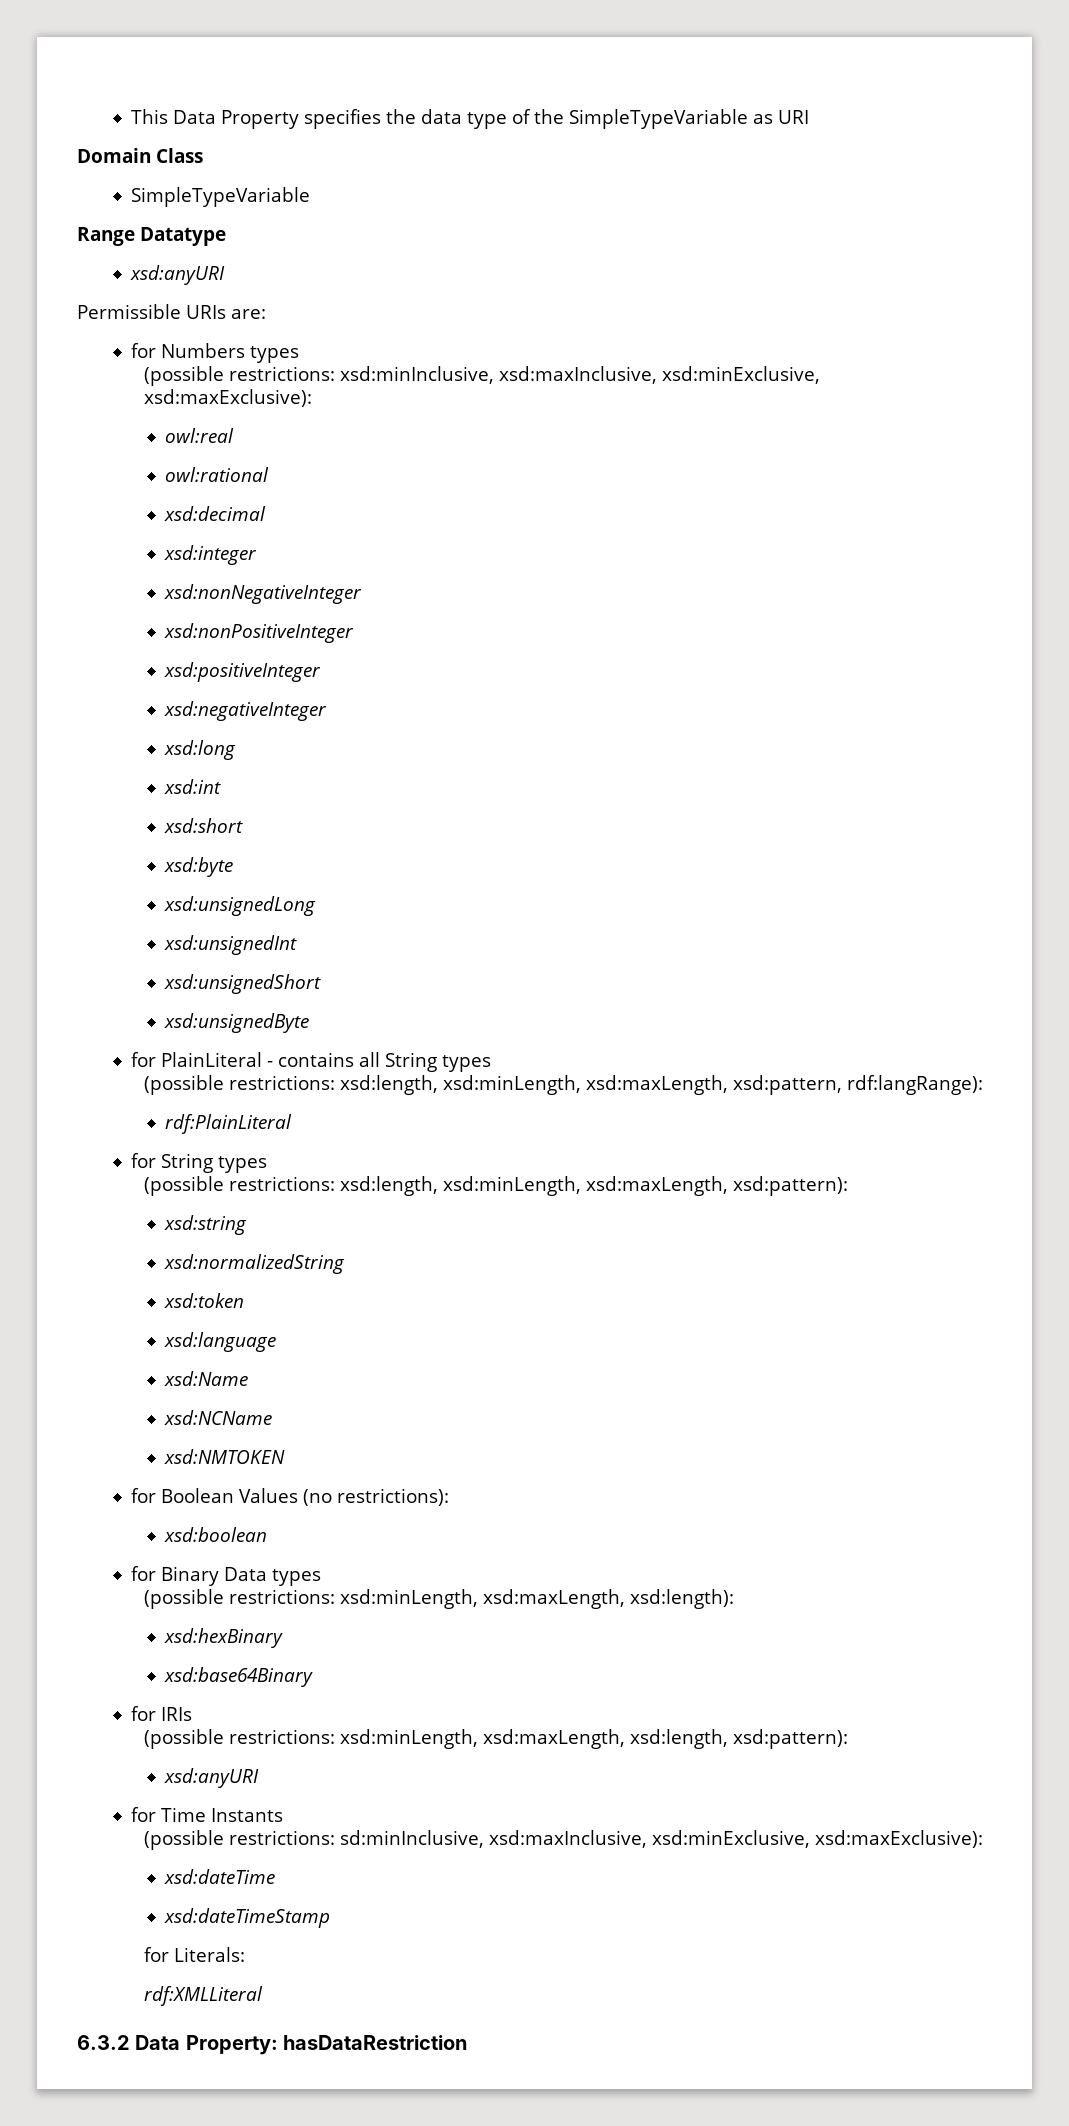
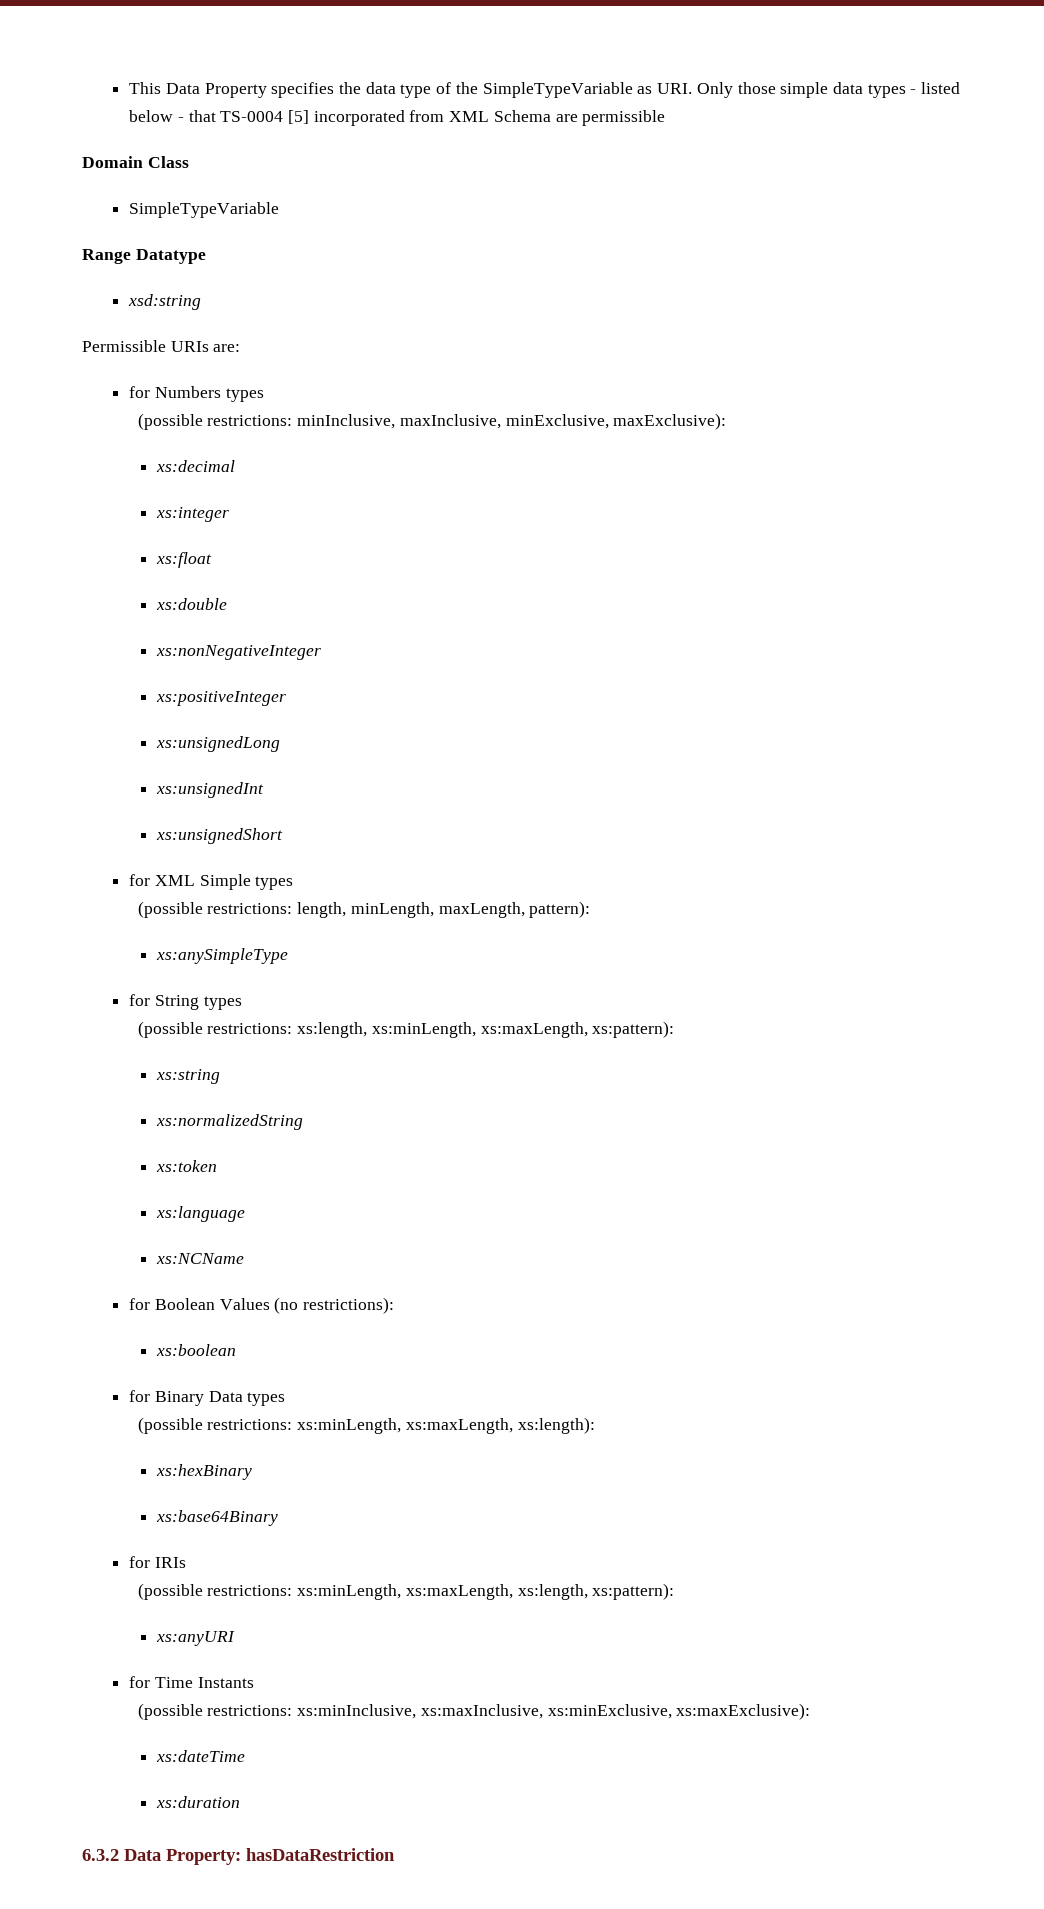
- This Data Property specifies the data type of the SimpleTypeVariable as URI
+ This Data Property specifies the data type of the SimpleTypeVariable as URI. Only those simple data types - listed below - that TS-0004 [5] incorporated from XML Schema are permissible
  Range Datatype
- xsd:anyURI
+ xsd:string
- (possible restrictions: xsd:minInclusive, xsd:maxInclusive, xsd:minExclusive, xsd:maxExclusive):
- owl:real
- owl:rational
- xsd:decimal
- xsd:integer
- xsd:nonNegativeInteger
- xsd:nonPositiveInteger
- xsd:positiveInteger
- xsd:negativeInteger
- xsd:long
- xsd:int
- xsd:short
- xsd:byte
- xsd:unsignedLong
- xsd:unsignedInt
- xsd:unsignedShort
- xsd:unsignedByte
- for PlainLiteral - contains all String types
- (possible restrictions: xsd:length, xsd:minLength, xsd:maxLength, xsd:pattern, rdf:langRange):
- rdf:PlainLiteral
+ (possible restrictions: minInclusive, maxInclusive, minExclusive, maxExclusive):
+ xs:decimal
+ xs:integer
+ xs:float
+ xs:double
+ xs:nonNegativeInteger
+ xs:positiveInteger
+ xs:unsignedLong
+ xs:unsignedInt
+ xs:unsignedShort
+ for XML Simple types
+ (possible restrictions: length, minLength, maxLength, pattern):
+ xs:anySimpleType
- (possible restrictions: xsd:length, xsd:minLength, xsd:maxLength, xsd:pattern):
- xsd:string
- xsd:normalizedString
- xsd:token
- xsd:language
- xsd:Name
- xsd:NCName
- xsd:NMTOKEN
+ (possible restrictions: xs:length, xs:minLength, xs:maxLength, xs:pattern):
+ xs:string
+ xs:normalizedString
+ xs:token
+ xs:language
+ xs:NCName
- xsd:boolean
+ xs:boolean
- (possible restrictions: xsd:minLength, xsd:maxLength, xsd:length):
- xsd:hexBinary
- xsd:base64Binary
+ (possible restrictions: xs:minLength, xs:maxLength, xs:length):
+ xs:hexBinary
+ xs:base64Binary
- (possible restrictions: xsd:minLength, xsd:maxLength, xsd:length, xsd:pattern):
- xsd:anyURI
+ (possible restrictions: xs:minLength, xs:maxLength, xs:length, xs:pattern):
+ xs:anyURI
- (possible restrictions: sd:minInclusive, xsd:maxInclusive, xsd:minExclusive, xsd:maxExclusive):
- xsd:dateTime
- xsd:dateTimeStamp
- for Literals:
- rdf:XMLLiteral
+ (possible restrictions: xs:minInclusive, xs:maxInclusive, xs:minExclusive, xs:maxExclusive):
+ xs:dateTime
+ xs:duration

